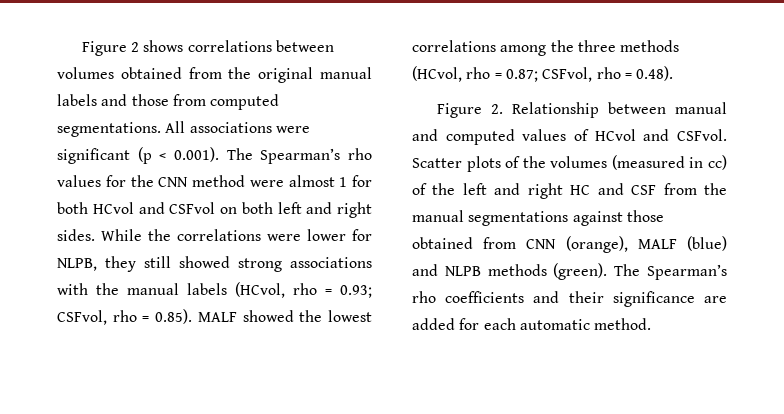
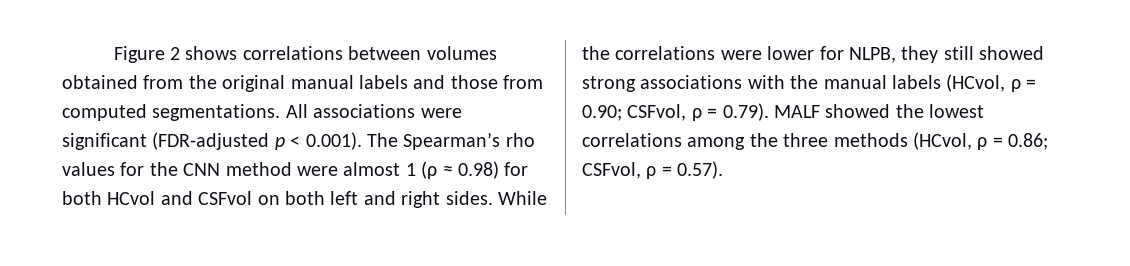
- All associations were significant (p < 0.001). The Spearman’s rho values for the CNN method were almost 1 for both HCvol and CSFvol on both left and right sides.
+ All associations were significant (FDR-adjusted p < 0.001). The Spearman’s rho values for the CNN method were almost 1 (ρ ≈ 0.98) for both HCvol and CSFvol on both left and right sides.
- While the correlations were lower for NLPB, they still showed strong associations with the manual labels (HCvol, rho = 0.93; CSFvol, rho = 0.85). MALF showed the lowest correlations among the three methods (HCvol, rho = 0.87; CSFvol, rho = 0.48).
- Figure 2. Relationship between manual and computed values of HCvol and CSFvol. Scatter plots of the volumes (measured in cc) of the left and right HC and CSF from the manual segmentations against those obtained from CNN (orange), MALF (blue) and NLPB methods (green). The Spearman’s rho coefficients and their significance are added for each automatic method.
+ While the correlations were lower for NLPB, they still showed strong associations with the manual labels (HCvol, ρ = 0.90; CSFvol, ρ = 0.79). MALF showed the lowest correlations among the three methods (HCvol, ρ = 0.86; CSFvol, ρ = 0.57).

